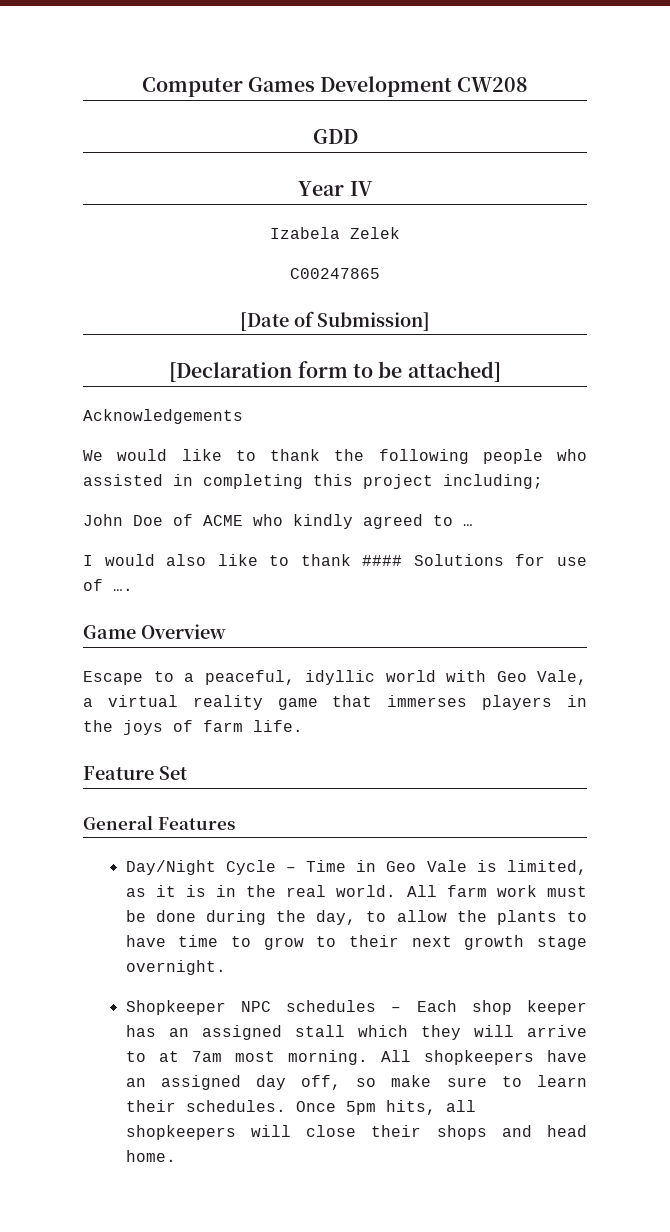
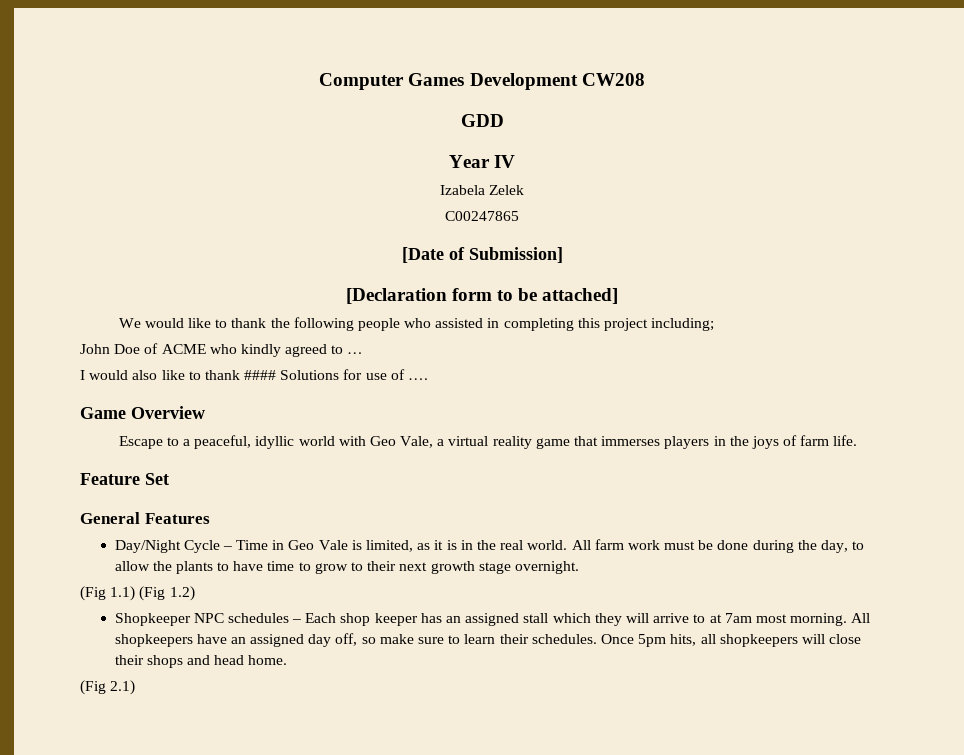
- Acknowledgements
+ (Fig 1.1) (Fig 1.2)
+ (Fig 2.1)

